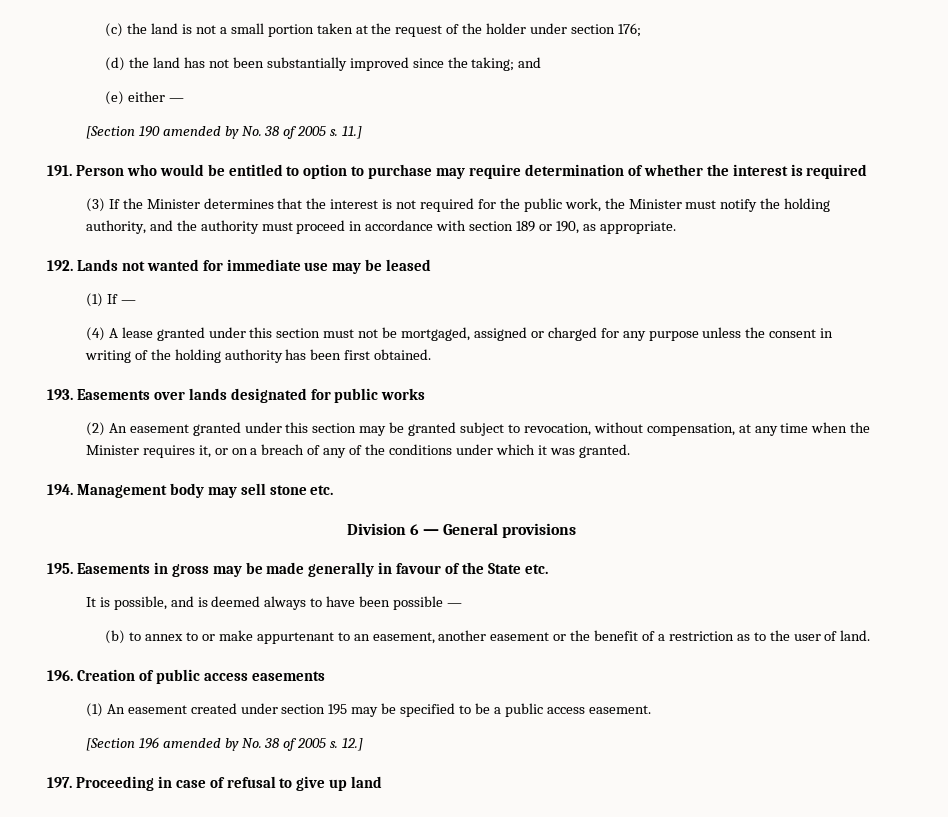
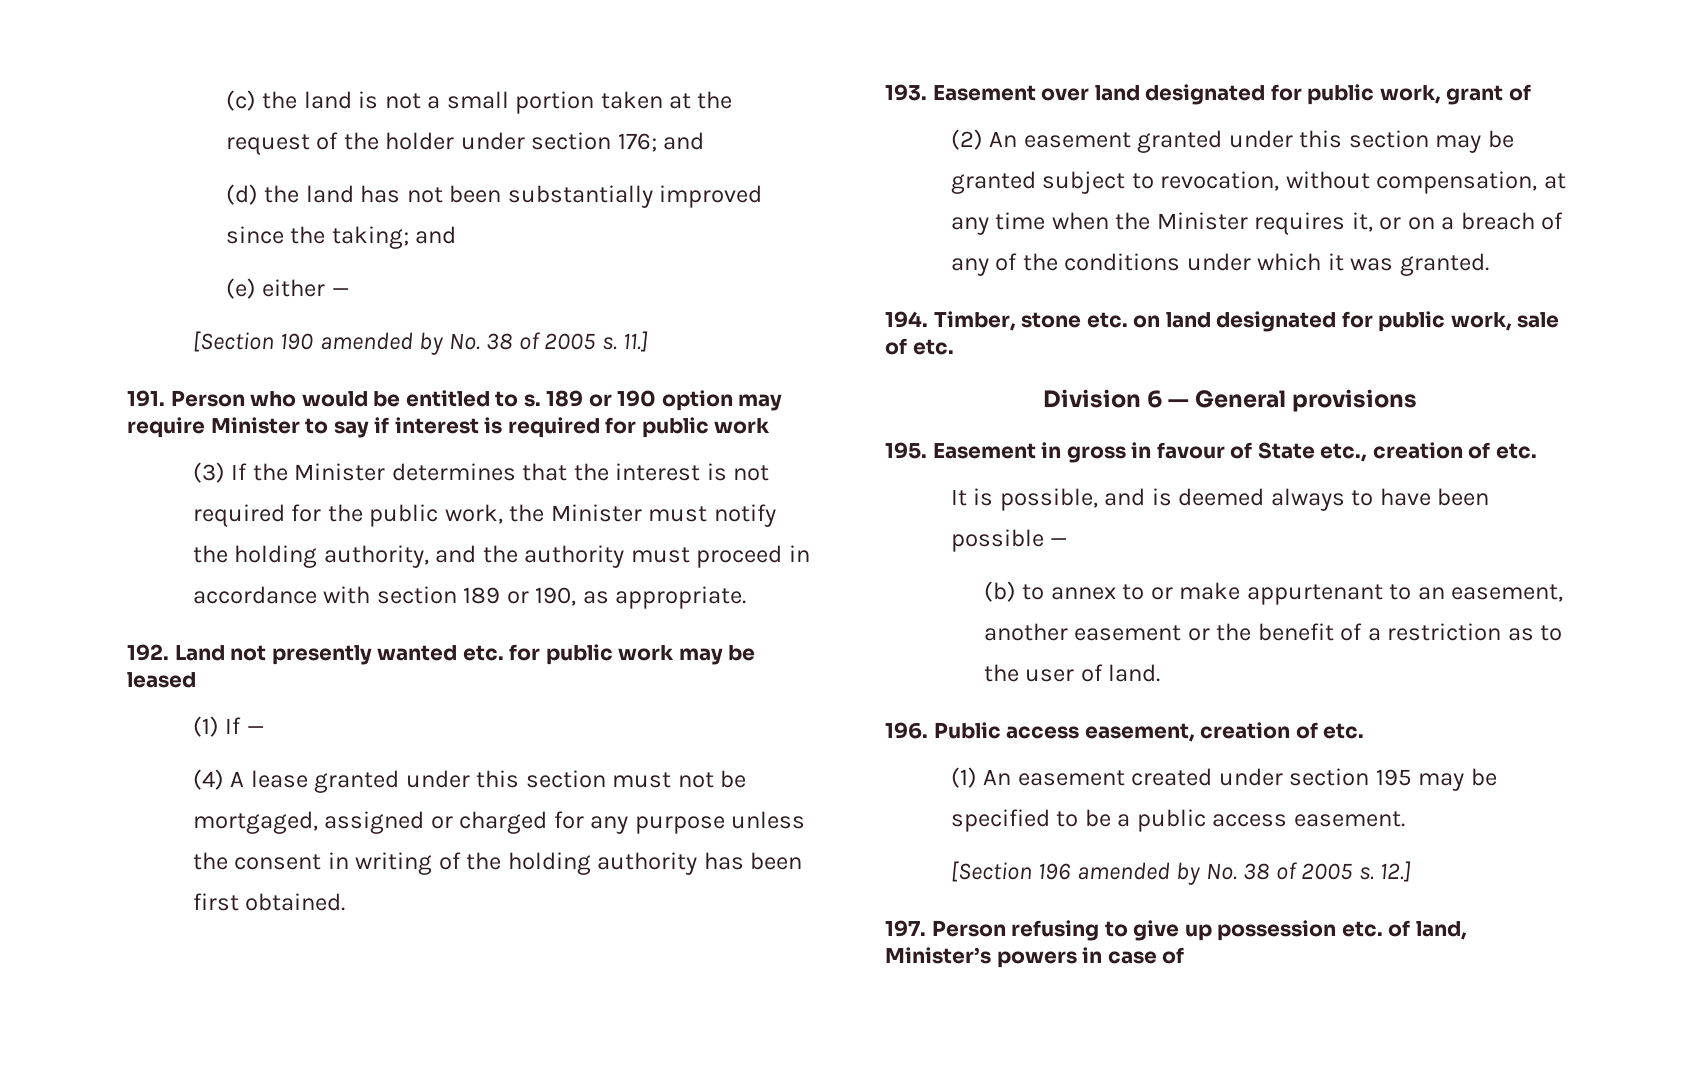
- (c) the land is not a small portion taken at the request of the holder under section 176;
+ (c) the land is not a small portion taken at the request of the holder under section 176; and
- 191. Person who would be entitled to option to purchase may require determination of whether the interest is required
+ 191. Person who would be entitled to s. 189 or 190 option may require Minister to say if interest is required for public work
- 192. Lands not wanted for immediate use may be leased
+ 192. Land not presently wanted etc. for public work may be leased
- 193. Easements over lands designated for public works
+ 193. Easement over land designated for public work, grant of
- 194. Management body may sell stone etc.
+ 194. Timber, stone etc. on land designated for public work, sale of etc.
- 195. Easements in gross may be made generally in favour of the State etc.
+ 195. Easement in gross in favour of State etc., creation of etc.
- 196. Creation of public access easements
+ 196. Public access easement, creation of etc.
- 197. Proceeding in case of refusal to give up land
+ 197. Person refusing to give up possession etc. of land, Minister’s powers in case of

